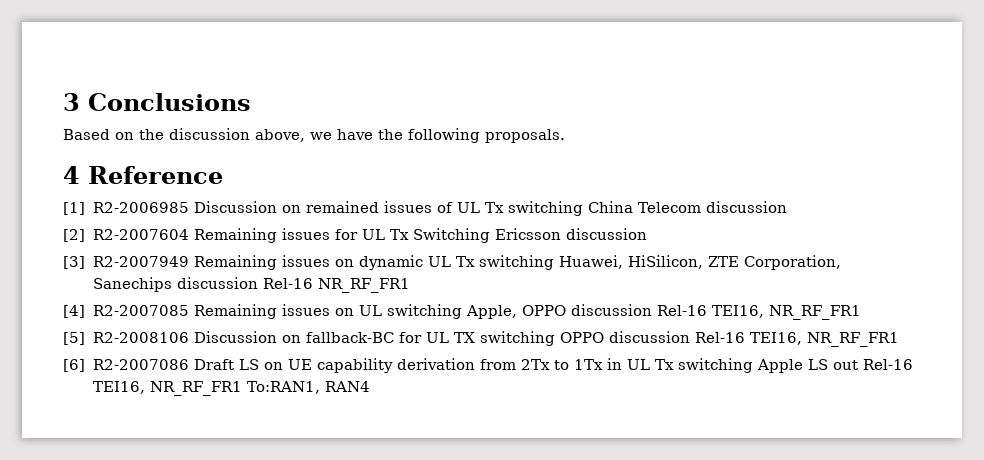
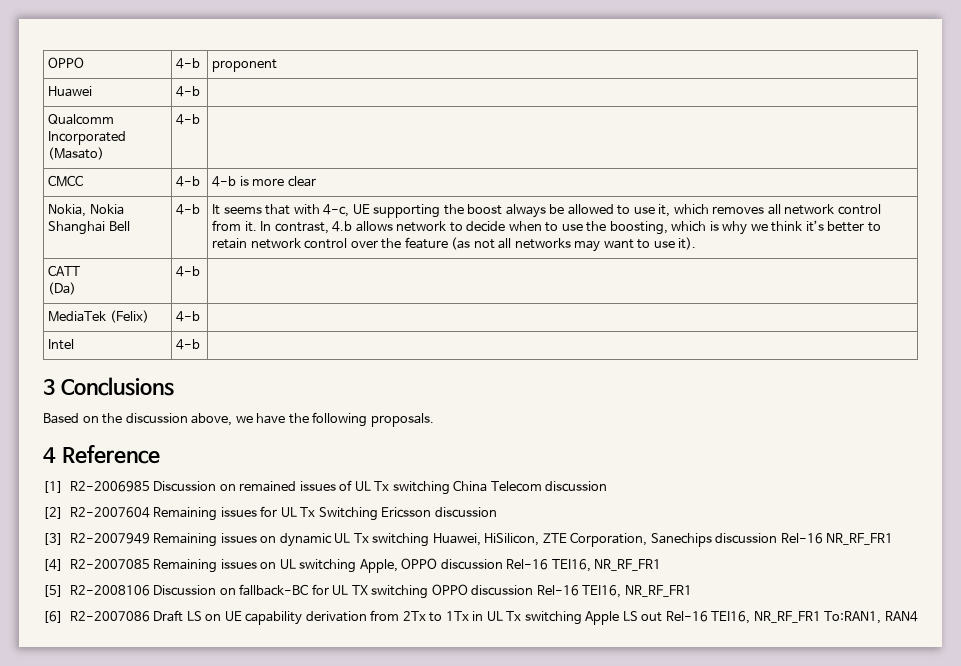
+ OPPO | 4-b | proponent
+ Huawei | 4-b |
+ Qualcomm Incorporated (Masato) | 4-b |
+ CMCC | 4-b | 4-b is more clear
+ Nokia, Nokia Shanghai Bell | 4-b | It seems that with 4-c, UE supporting the boost always be allowed to use it, which removes all network control from it. In contrast, 4.b allows network to decide when to use the boosting, which is why we think it’s better to retain network control over the feature (as not all networks may want to use it).
+ CATT
+ (Da) | 4-b |
+ MediaTek (Felix) | 4-b |
+ Intel | 4-b |

